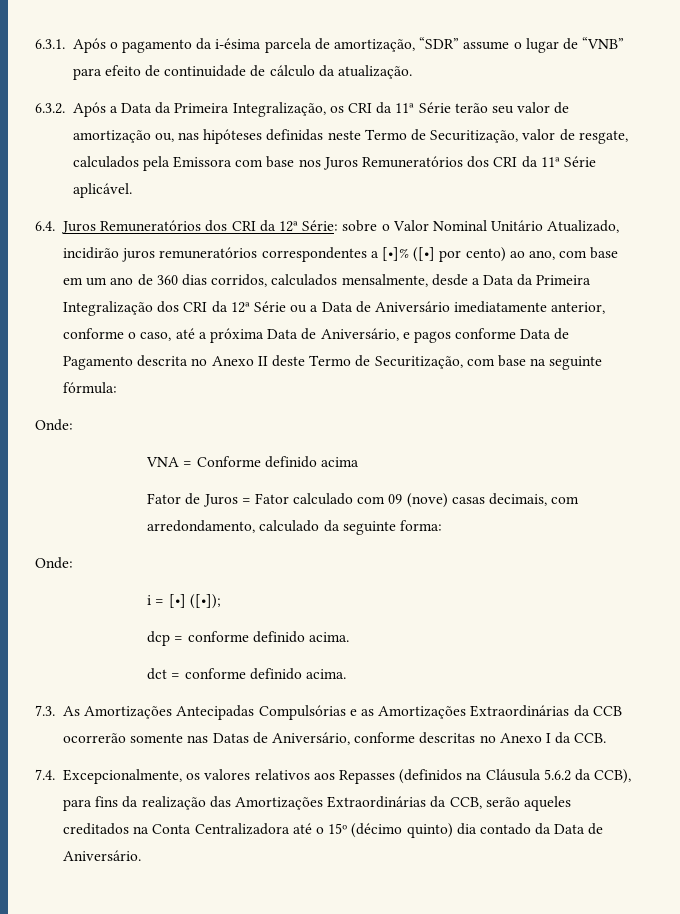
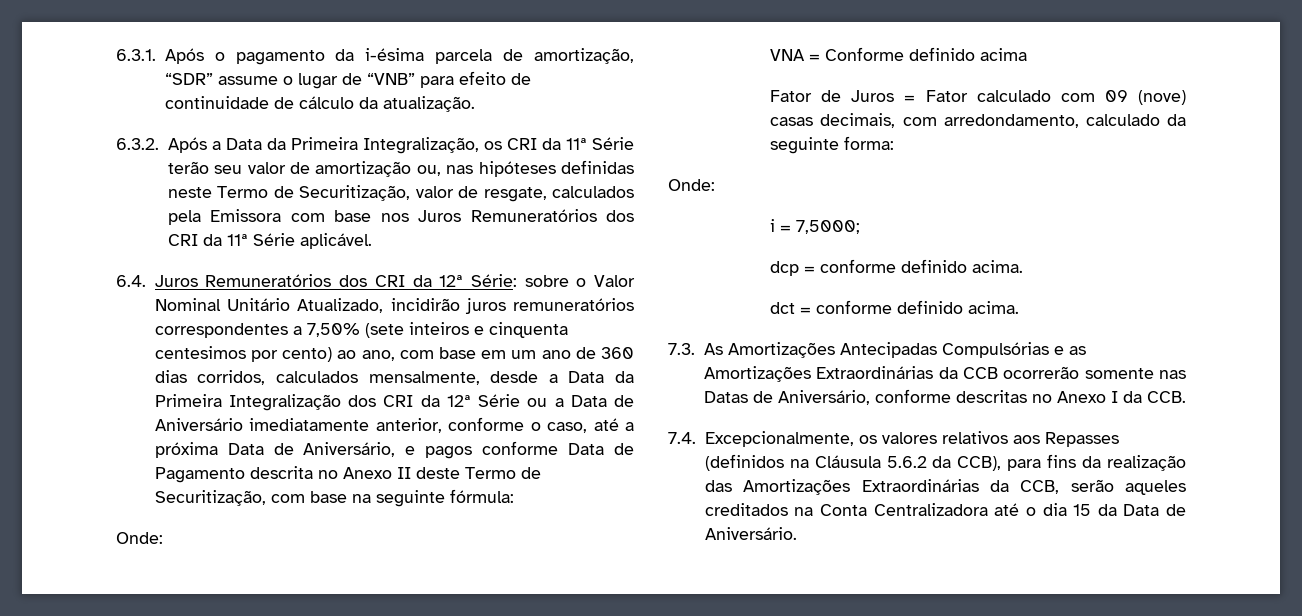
- sobre o Valor Nominal Unitário Atualizado, incidirão juros remuneratórios correspondentes a [•]% ([•] por cento) ao ano, com base em um ano de 360 dias corridos, calculados mensalmente, desde a Data da Primeira Integralização dos CRI da 12ª Série ou a Data de Aniversário imediatamente anterior, conforme o caso, até a próxima Data de Aniversário, e pagos conforme Data de Pagamento descrita no Anexo II deste Termo de Securitização, com base na seguinte fórmula:
+ sobre o Valor Nominal Unitário Atualizado, incidirão juros remuneratórios correspondentes a 7,50% (sete inteiros e cinquenta centesimos por cento) ao ano, com base em um ano de 360 dias corridos, calculados mensalmente, desde a Data da Primeira Integralização dos CRI da 12ª Série ou a Data de Aniversário imediatamente anterior, conforme o caso, até a próxima Data de Aniversário, e pagos conforme Data de Pagamento descrita no Anexo II deste Termo de Securitização, com base na seguinte fórmula:
- i = [•] ([•]);
+ i = 7,5000;
- 7.4. Excepcionalmente, os valores relativos aos Repasses (definidos na Cláusula 5.6.2 da CCB), para fins da realização das Amortizações Extraordinárias da CCB, serão aqueles creditados na Conta Centralizadora até o 15º (décimo quinto) dia contado da Data de Aniversário.
+ 7.4. Excepcionalmente, os valores relativos aos Repasses (definidos na Cláusula 5.6.2 da CCB), para fins da realização das Amortizações Extraordinárias da CCB, serão aqueles creditados na Conta Centralizadora até o dia 15 da Data de Aniversário.

